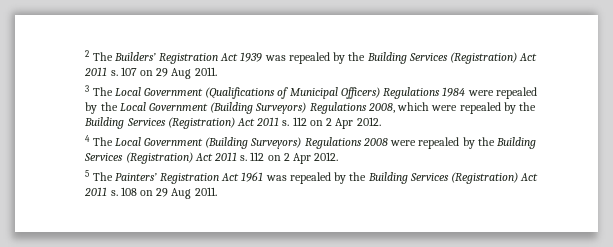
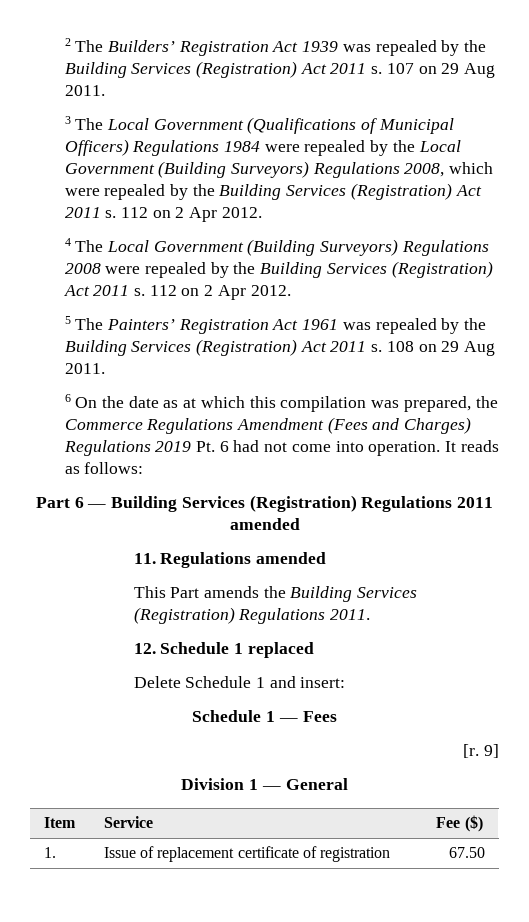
+ 6 On the date as at which this compilation was prepared, the Commerce Regulations Amendment (Fees and Charges) Regulations 2019 Pt. 6 had not come into operation. It reads as follows:
+ Part 6 — Building Services (Registration) Regulations 2011 amended
+ 11. Regulations amended
+ This Part amends the Building Services (Registration) Regulations 2011.
+ 12. Schedule 1 replaced
+ Delete Schedule 1 and insert:
+ Schedule 1 — Fees
+ [r. 9]
+ Division 1 — General
+ Item | Service | Fee ($)
+ 1. | Issue of replacement certificate of registration | 67.50

